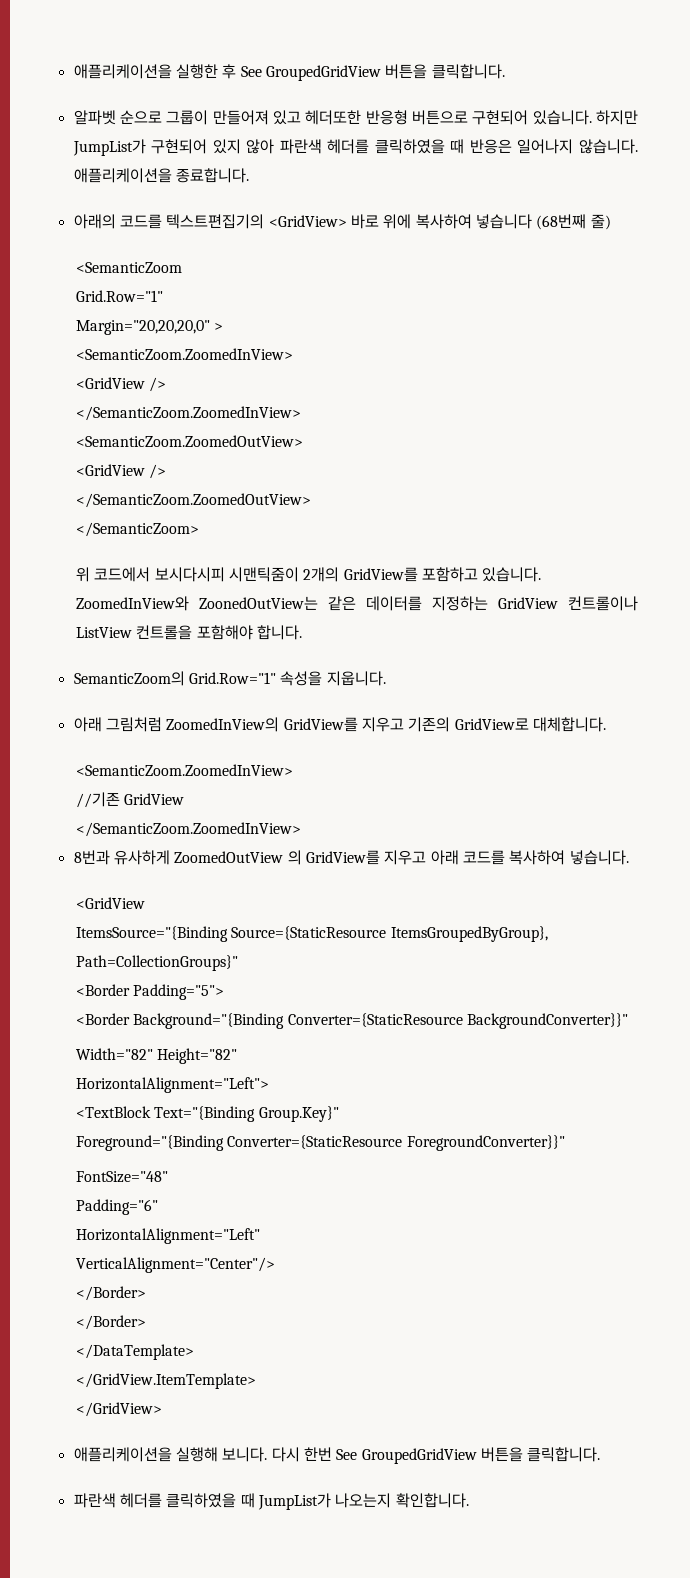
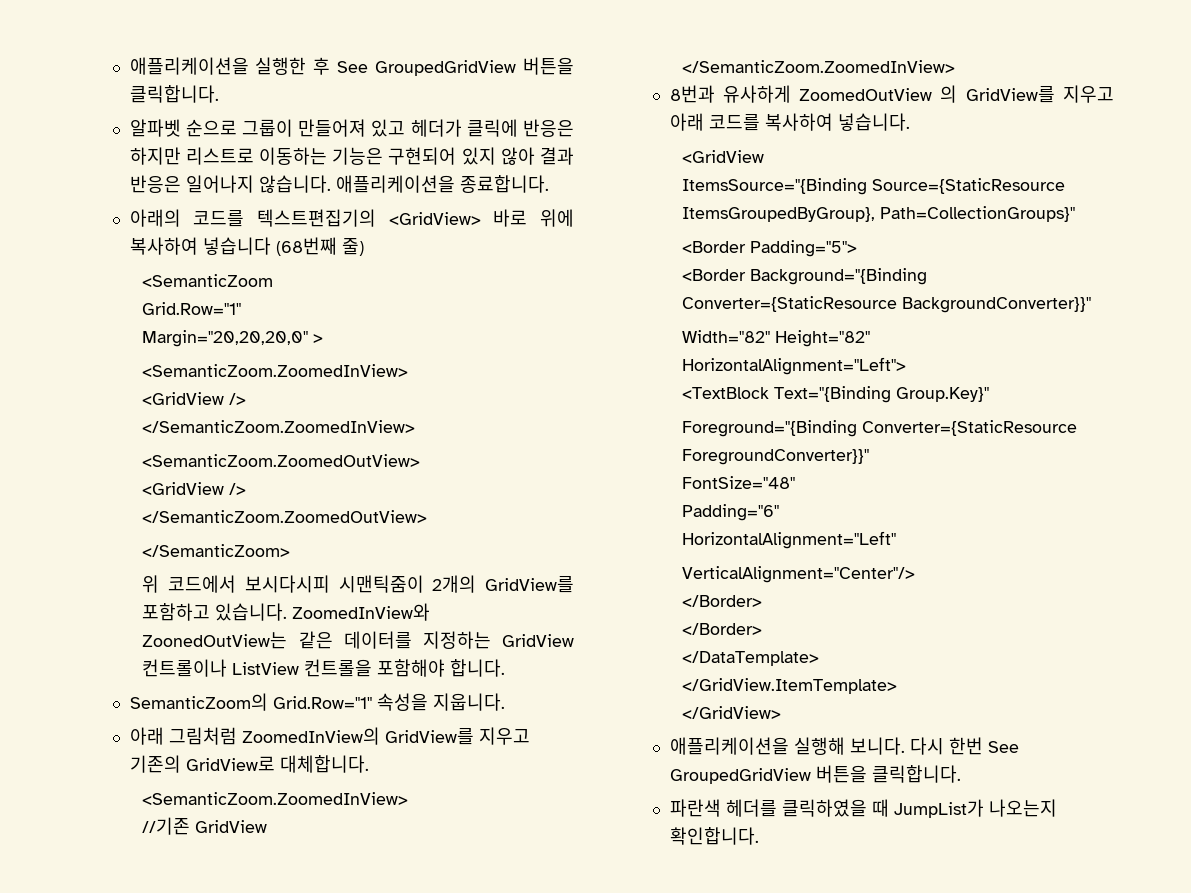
- 알파벳 순으로 그룹이 만들어져 있고 헤더또한 반응형 버튼으로 구현되어 있습니다. 하지만 JumpList가 구현되어 있지 않아 파란색 헤더를 클릭하였을 때 반응은 일어나지 않습니다.
+ 알파벳 순으로 그룹이 만들어져 있고 헤더가 클릭에 반응은 하지만 리스트로 이동하는 기능은 구현되어 있지 않아 결과 반응은 일어나지 않습니다.

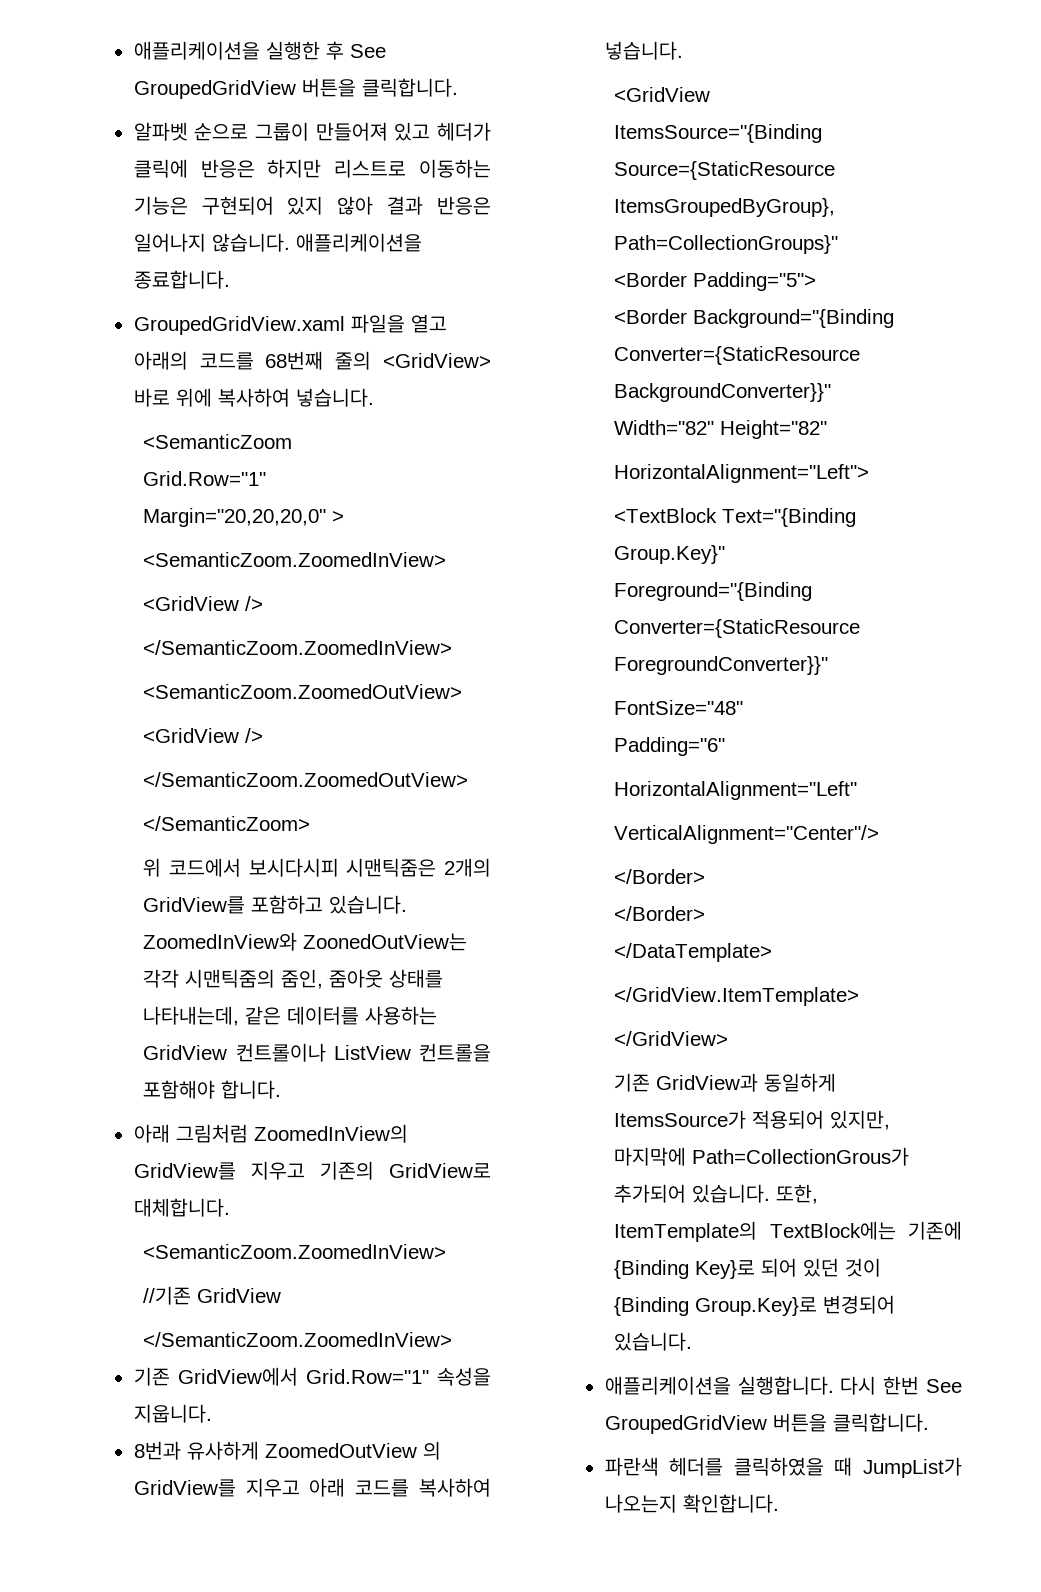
- 아래의 코드를 텍스트편집기의 <GridView> 바로 위에 복사하여 넣습니다 (68번째 줄)
+ GroupedGridView.xaml 파일을 열고 아래의 코드를 68번째 줄의 <GridView> 바로 위에 복사하여 넣습니다.
- 위 코드에서 보시다시피 시맨틱줌이 2개의 GridView를 포함하고 있습니다.
+ 위 코드에서 보시다시피 시맨틱줌은 2개의 GridView를 포함하고 있습니다.
- ZoomedInView와 ZoonedOutView는 같은 데이터를 지정하는 GridView 컨트롤이나 ListView 컨트롤을 포함해야 합니다.
+ ZoomedInView와 ZoonedOutView는 각각 시맨틱줌의 줌인, 줌아웃 상태를 나타내는데, 같은 데이터를 사용하는 GridView 컨트롤이나 ListView 컨트롤을 포함해야 합니다.
- SemanticZoom의 Grid.Row="1" 속성을 지웁니다.
+ 기존 GridView에서 Grid.Row="1" 속성을 지웁니다.
- 애플리케이션을 실행해 보니다.
+ 기존 GridView과 동일하게 ItemsSource가 적용되어 있지만, 마지막에 Path=CollectionGrous가 추가되어 있습니다. 또한, ItemTemplate의 TextBlock에는 기존에 {Binding Key}로 되어 있던 것이 {Binding Group.Key}로 변경되어 있습니다.
+ 애플리케이션을 실행합니다.

